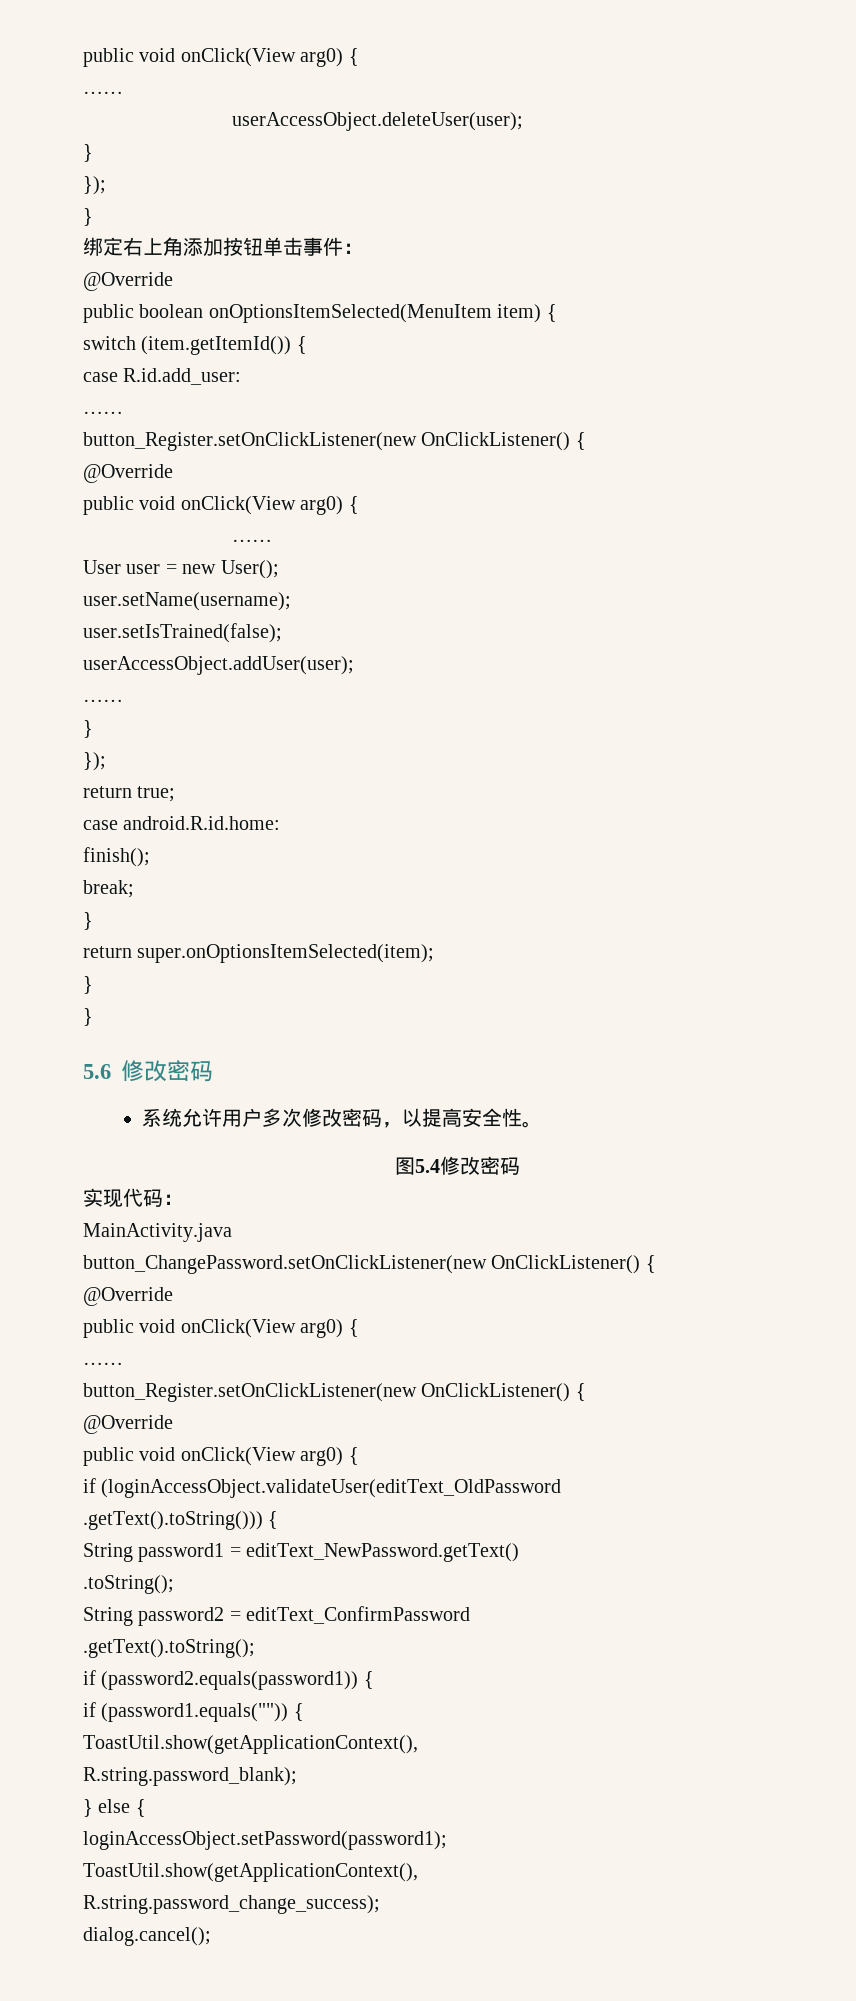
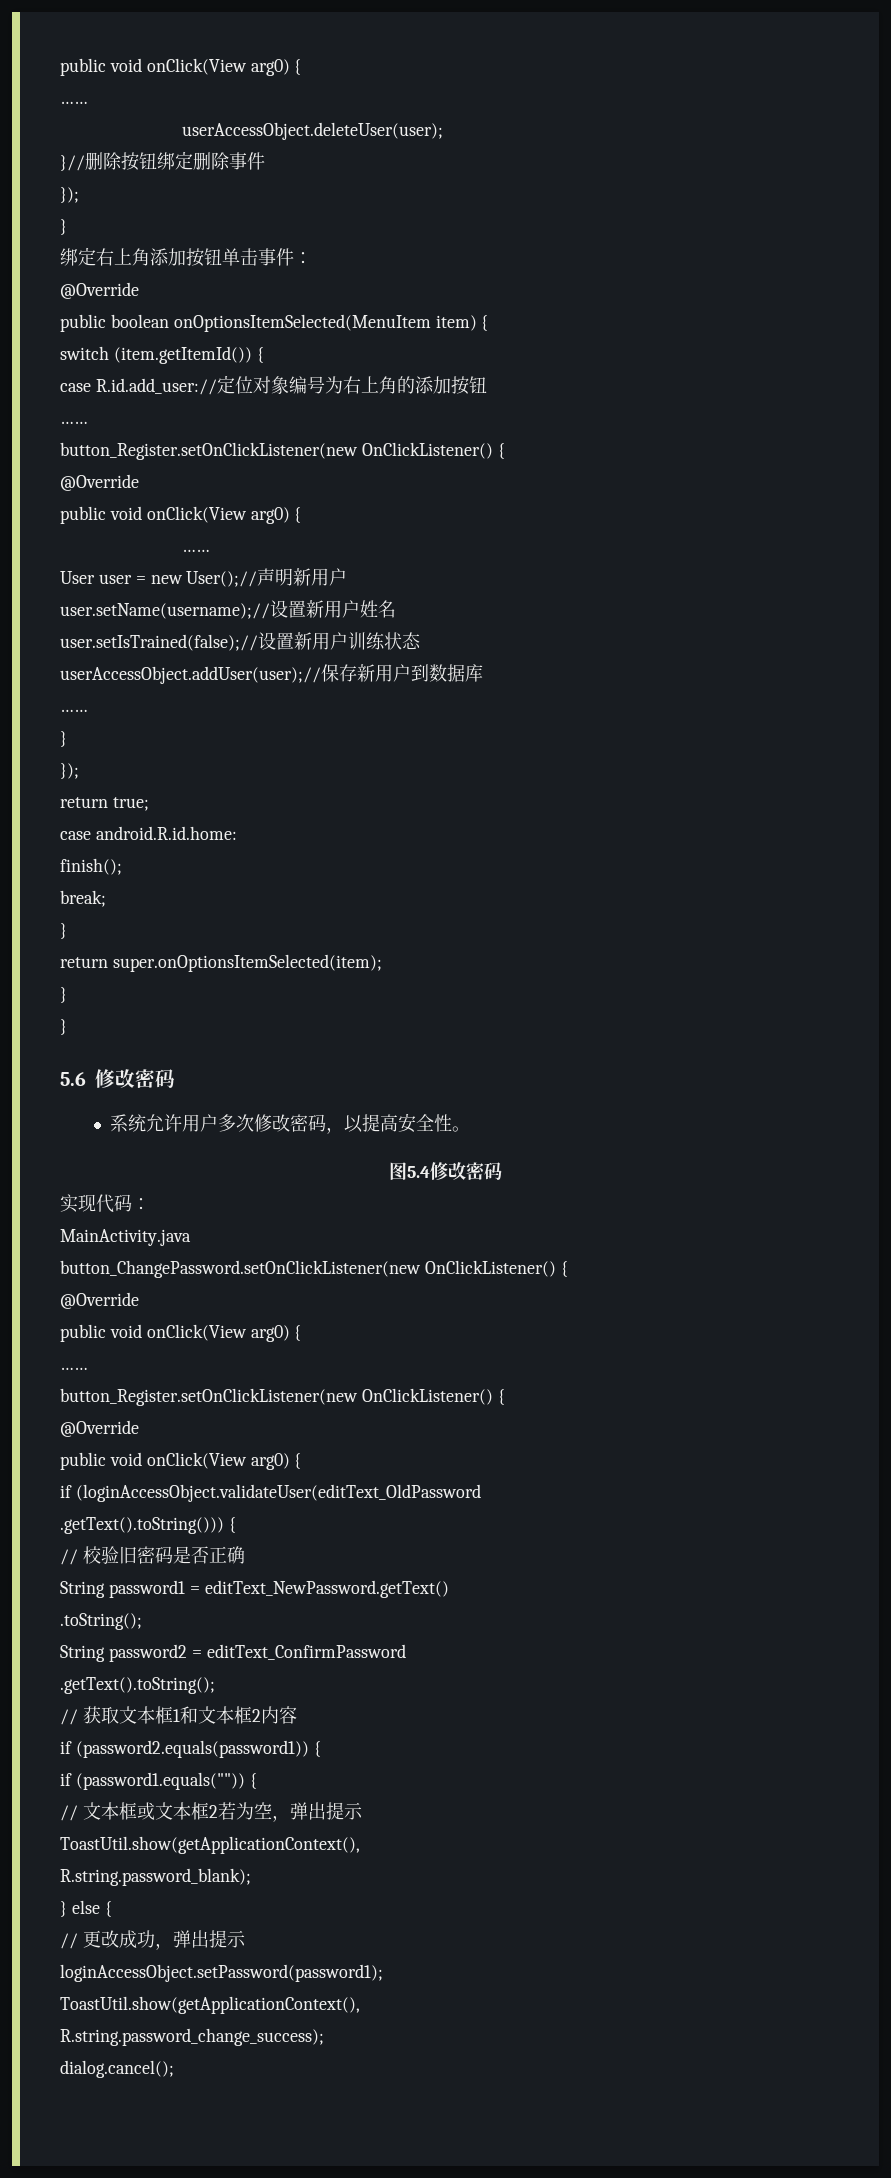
  userAccessObject.deleteUser(user);
- }
+ }//删除按钮绑定删除事件
- case R.id.add_user:
+ case R.id.add_user://定位对象编号为右上角的添加按钮
- User user = new User();
- user.setName(username);
- user.setIsTrained(false);
- userAccessObject.addUser(user);
+ User user = new User();//声明新用户
+ user.setName(username);//设置新用户姓名
+ user.setIsTrained(false);//设置新用户训练状态
+ userAccessObject.addUser(user);//保存新用户到数据库
+ // 校验旧密码是否正确
+ // 获取文本框1和文本框2内容
+ // 文本框或文本框2若为空，弹出提示
+ // 更改成功，弹出提示

